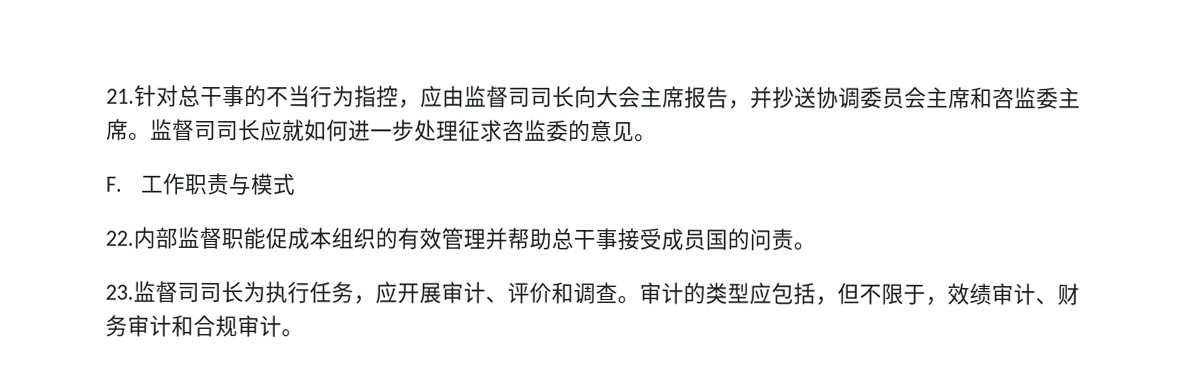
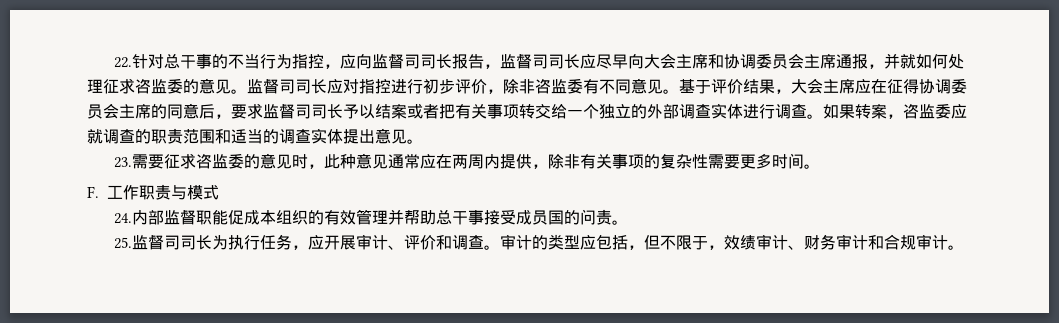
- 21.针对总干事的不当行为指控，应由监督司司长向大会主席报告，并抄送协调委员会主席和咨监委主席。监督司司长应就如何进一步处理征求咨监委的意见。
+ 22.针对总干事的不当行为指控，应向监督司司长报告，监督司司长应尽早向大会主席和协调委员会主席通报，并就如何处理征求咨监委的意见。监督司司长应对指控进行初步评价，除非咨监委有不同意见。基于评价结果，大会主席应在征得协调委员会主席的同意后，要求监督司司长予以结案或者把有关事项转交给一个独立的外部调查实体进行调查。如果转案，咨监委应就调查的职责范围和适当的调查实体提出意见。
+ 23.需要征求咨监委的意见时，此种意见通常应在两周内提供，除非有关事项的复杂性需要更多时间。
- 22.内部监督职能促成本组织的有效管理并帮助总干事接受成员国的问责。
+ 24.内部监督职能促成本组织的有效管理并帮助总干事接受成员国的问责。
- 23.监督司司长为执行任务，应开展审计、评价和调查。
+ 25.监督司司长为执行任务，应开展审计、评价和调查。

